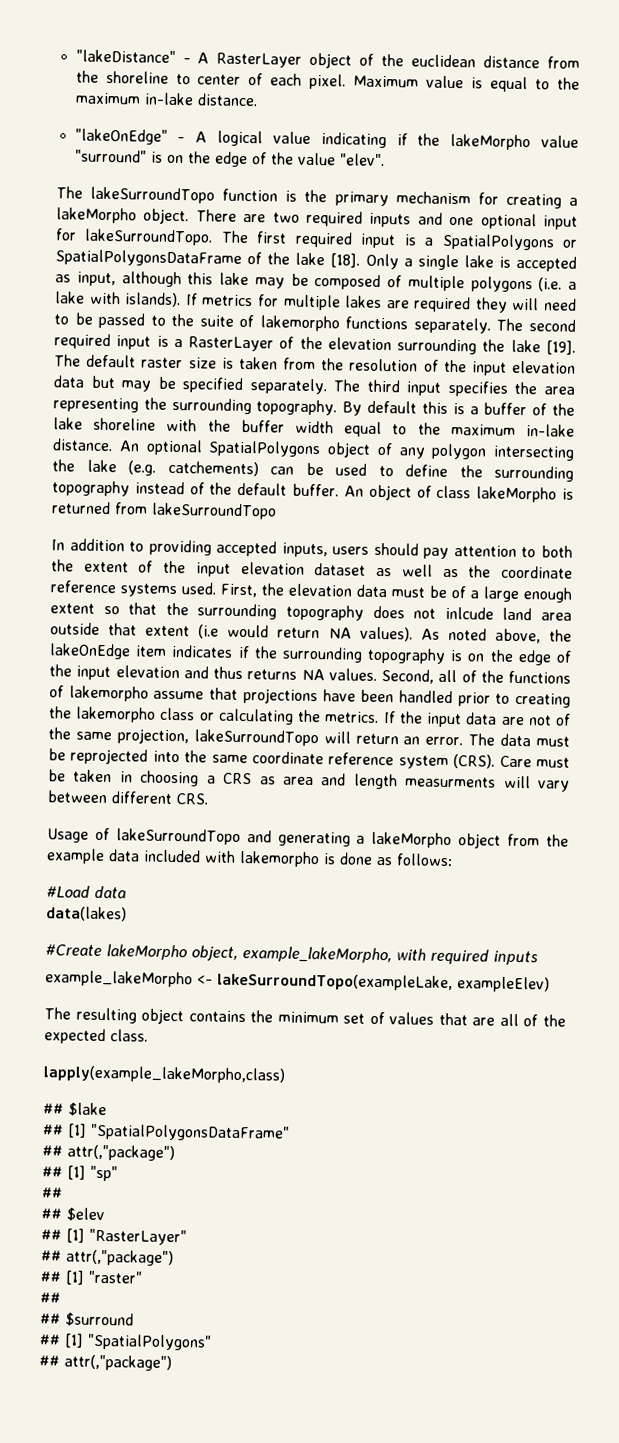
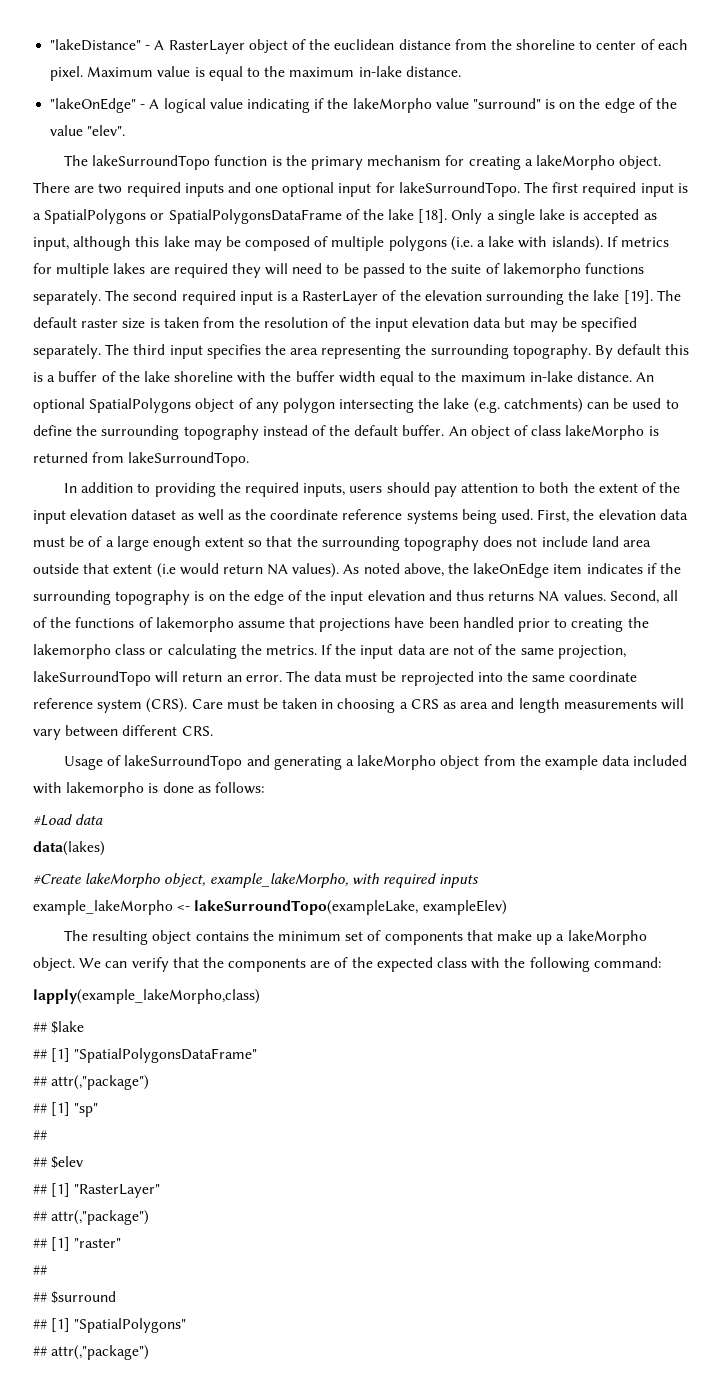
- An optional SpatialPolygons object of any polygon intersecting the lake (e.g. catchements) can be used to define the surrounding topography instead of the default buffer.
+ An optional SpatialPolygons object of any polygon intersecting the lake (e.g. catchments) can be used to define the surrounding topography instead of the default buffer.
- An object of class lakeMorpho is returned from lakeSurroundTopo
+ An object of class lakeMorpho is returned from lakeSurroundTopo.
- In addition to providing accepted inputs, users should pay attention to both the extent of the input elevation dataset as well as the coordinate reference systems used.
+ In addition to providing the required inputs, users should pay attention to both the extent of the input elevation dataset as well as the coordinate reference systems being used.
- First, the elevation data must be of a large enough extent so that the surrounding topography does not inlcude land area outside that extent (i.e would return NA values).
+ First, the elevation data must be of a large enough extent so that the surrounding topography does not include land area outside that extent (i.e would return NA values).
- Care must be taken in choosing a CRS as area and length measurments will vary between different CRS.
+ Care must be taken in choosing a CRS as area and length measurements will vary between different CRS.
- The resulting object contains the minimum set of values that are all of the expected class.
+ The resulting object contains the minimum set of components that make up a lakeMorpho object. We can verify that the components are of the expected class with the following command:

